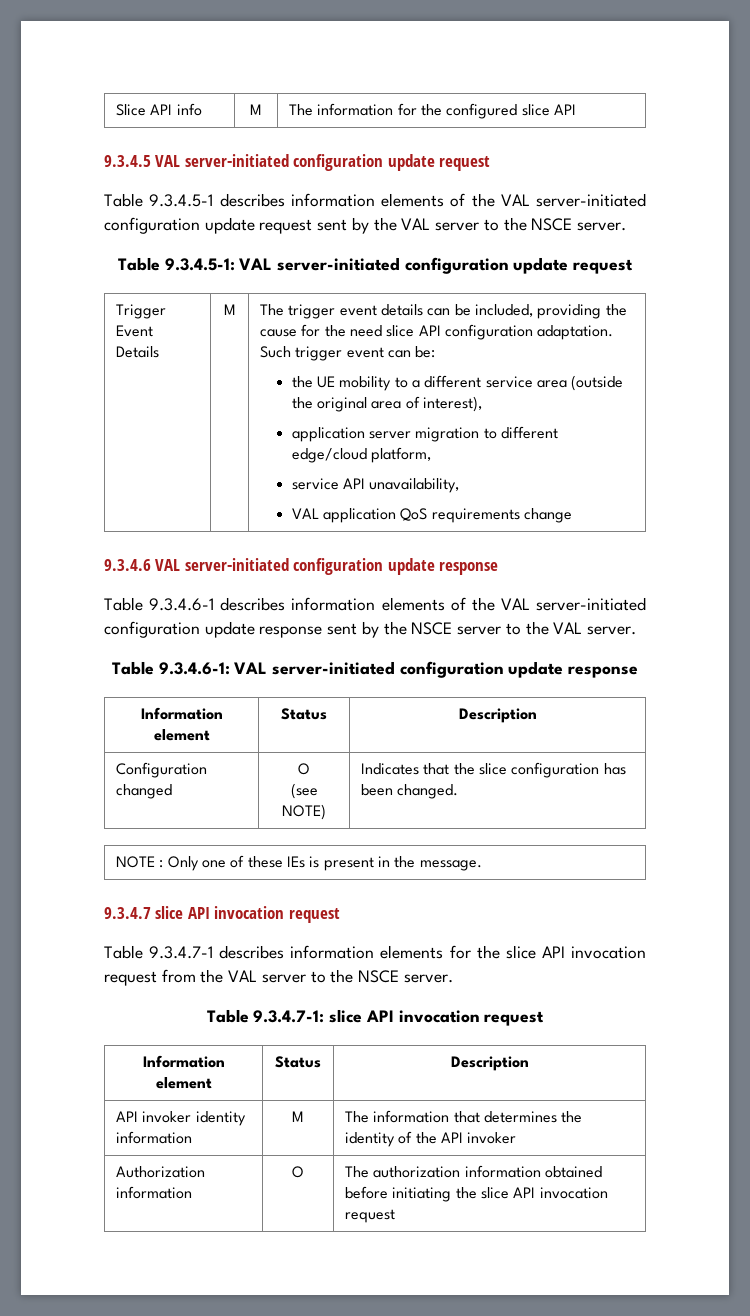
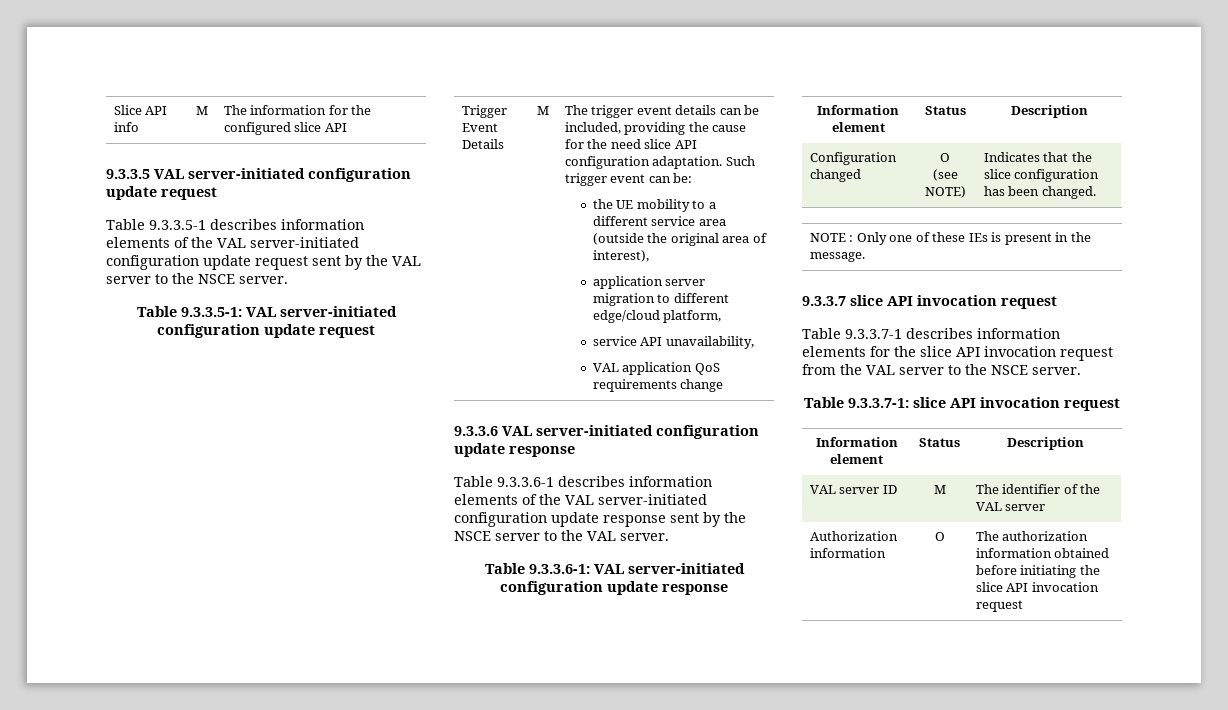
- 9.3.4.5 VAL server-initiated configuration update request
+ 9.3.3.5 VAL server-initiated configuration update request
- Table 9.3.4.5-1 describes information elements of the VAL server-initiated configuration update request sent by the VAL server to the NSCE server.
+ Table 9.3.3.5-1 describes information elements of the VAL server-initiated configuration update request sent by the VAL server to the NSCE server.
- Table 9.3.4.5-1: VAL server-initiated configuration update request
+ Table 9.3.3.5-1: VAL server-initiated configuration update request
- 9.3.4.6 VAL server-initiated configuration update response
+ 9.3.3.6 VAL server-initiated configuration update response
- Table 9.3.4.6-1 describes information elements of the VAL server-initiated configuration update response sent by the NSCE server to the VAL server.
+ Table 9.3.3.6-1 describes information elements of the VAL server-initiated configuration update response sent by the NSCE server to the VAL server.
- Table 9.3.4.6-1: VAL server-initiated configuration update response
+ Table 9.3.3.6-1: VAL server-initiated configuration update response
- 9.3.4.7 slice API invocation request
+ 9.3.3.7 slice API invocation request
- Table 9.3.4.7-1 describes information elements for the slice API invocation request from the VAL server to the NSCE server.
+ Table 9.3.3.7-1 describes information elements for the slice API invocation request from the VAL server to the NSCE server.
- Table 9.3.4.7-1: slice API invocation request
+ Table 9.3.3.7-1: slice API invocation request
- API invoker identity information | M | The information that determines the identity of the API invoker
+ VAL server ID | M | The identifier of the VAL server

